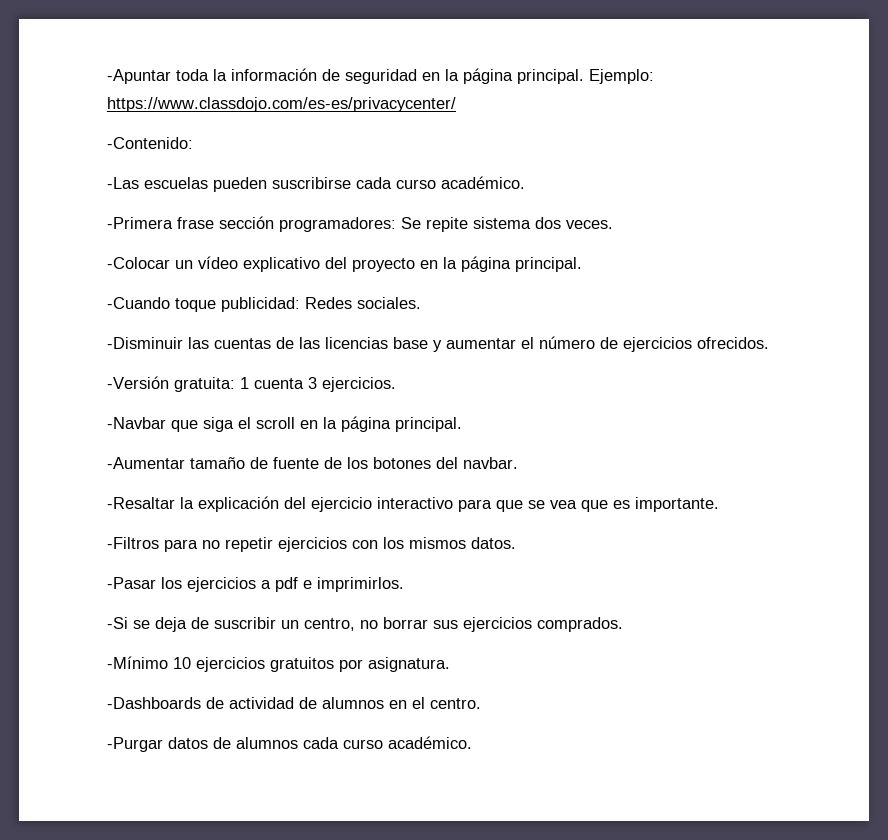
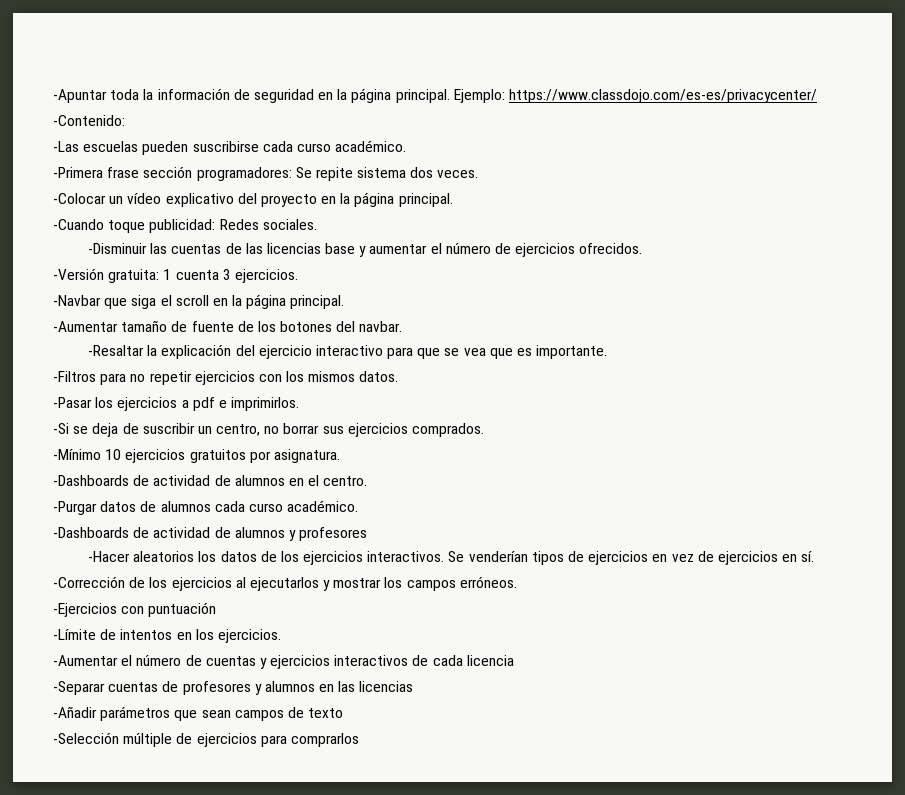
+ -Dashboards de actividad de alumnos y profesores
+ -Hacer aleatorios los datos de los ejercicios interactivos. Se venderían tipos de ejercicios en vez de ejercicios en sí.
+ -Corrección de los ejercicios al ejecutarlos y mostrar los campos erróneos.
+ -Ejercicios con puntuación
+ -Límite de intentos en los ejercicios.
+ -Aumentar el número de cuentas y ejercicios interactivos de cada licencia
+ -Separar cuentas de profesores y alumnos en las licencias
+ -Añadir parámetros que sean campos de texto
+ -Selección múltiple de ejercicios para comprarlos

